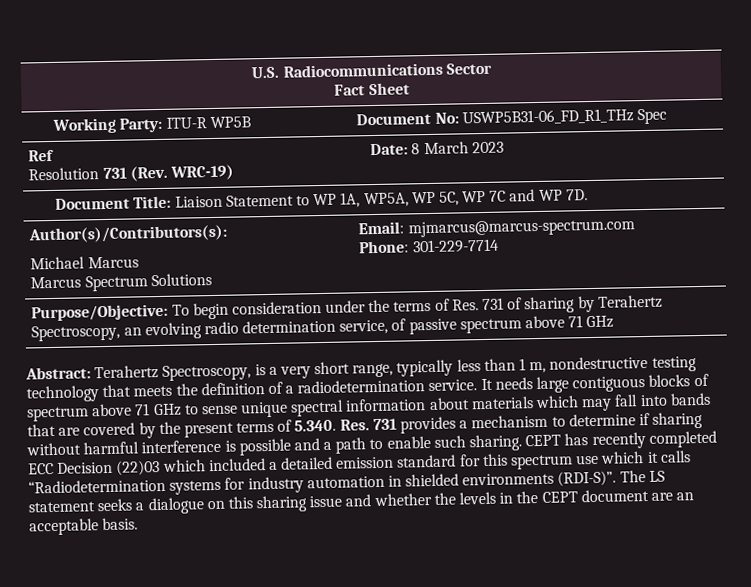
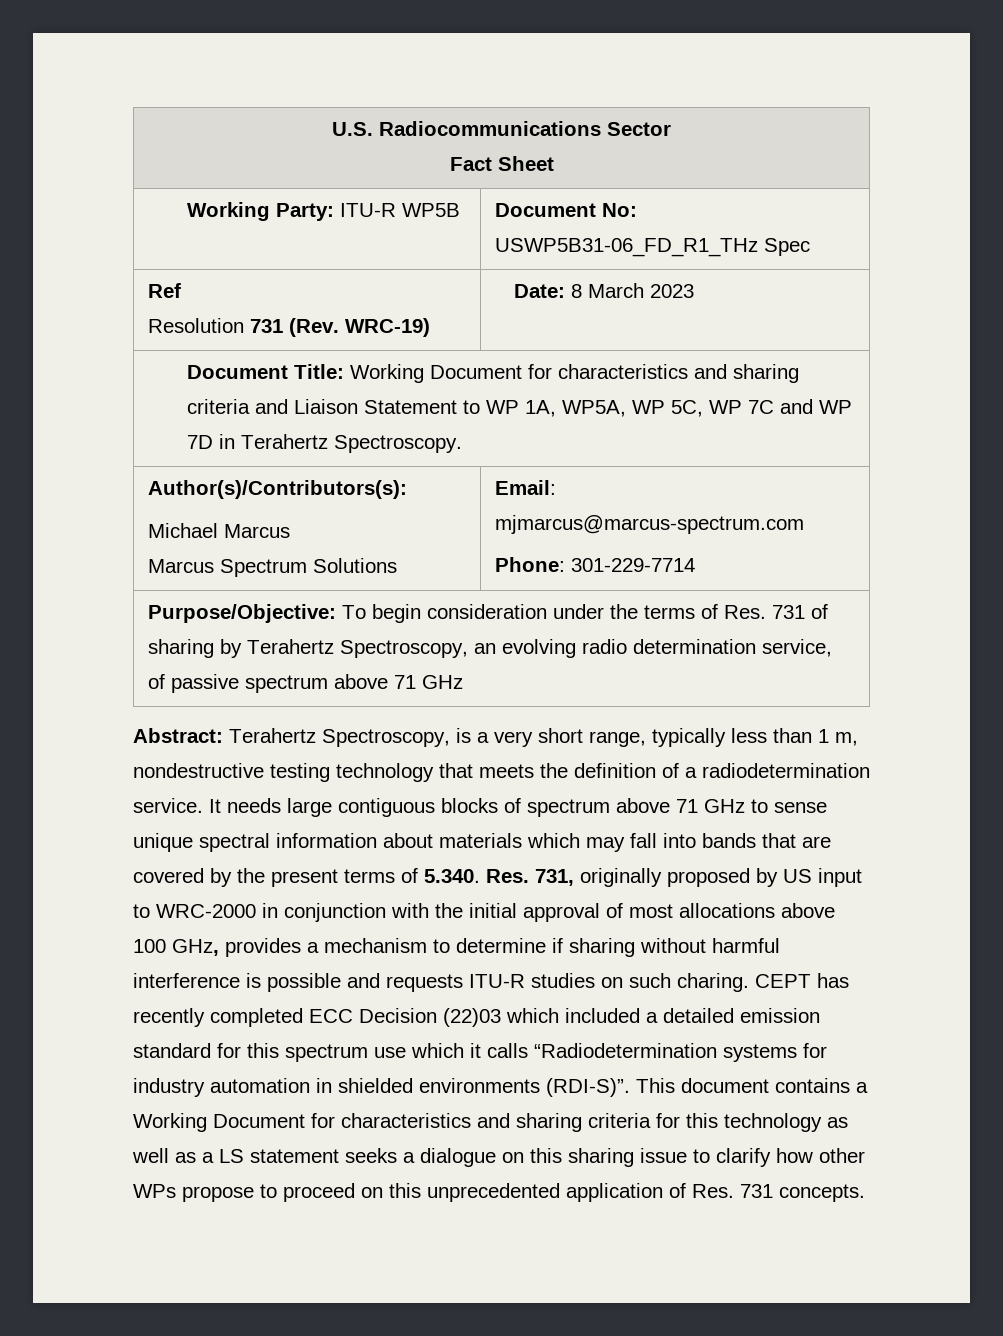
- Document Title: Liaison Statement to WP 1A, WP5A, WP 5C, WP 7C and WP 7D.
+ Document Title: Working Document for characteristics and sharing criteria and Liaison Statement to WP 1A, WP5A, WP 5C, WP 7C and WP 7D in Terahertz Spectroscopy.
- It needs large contiguous blocks of spectrum above 71 GHz to sense unique spectral information about materials which may fall into bands that are covered by the present terms of 5.340. Res. 731 provides a mechanism to determine if sharing without harmful interference is possible and a path to enable such sharing.
+ It needs large contiguous blocks of spectrum above 71 GHz to sense unique spectral information about materials which may fall into bands that are covered by the present terms of 5.340. Res. 731, originally proposed by US input to WRC-2000 in conjunction with the initial approval of most allocations above 100 GHz, provides a mechanism to determine if sharing without harmful interference is possible and requests ITU-R studies on such charing.
- The LS statement seeks a dialogue on this sharing issue and whether the levels in the CEPT document are an acceptable basis.
+ This document contains a Working Document for characteristics and sharing criteria for this technology as well as a LS statement seeks a dialogue on this sharing issue to clarify how other WPs propose to proceed on this unprecedented application of Res. 731 concepts.

